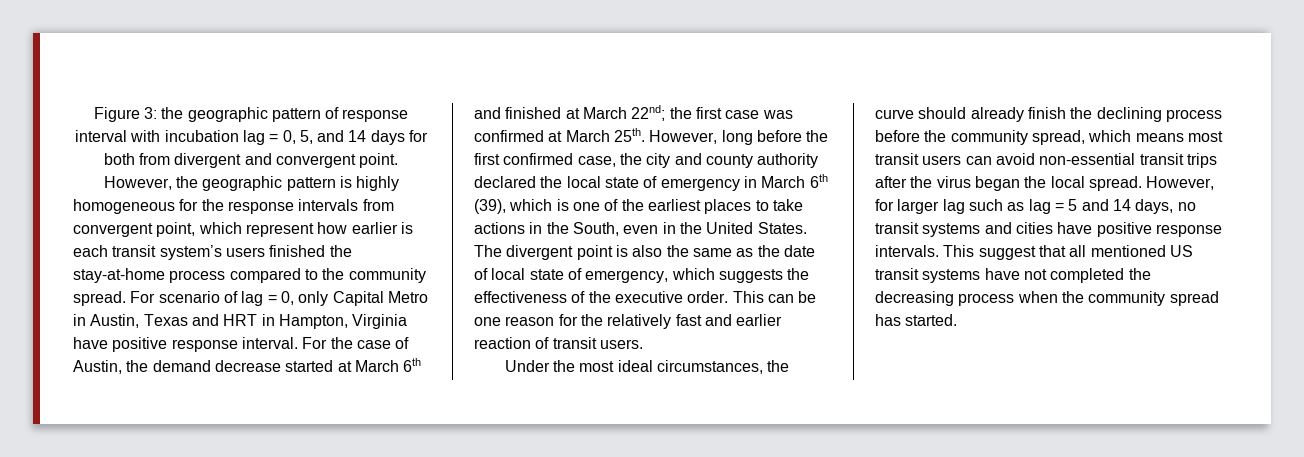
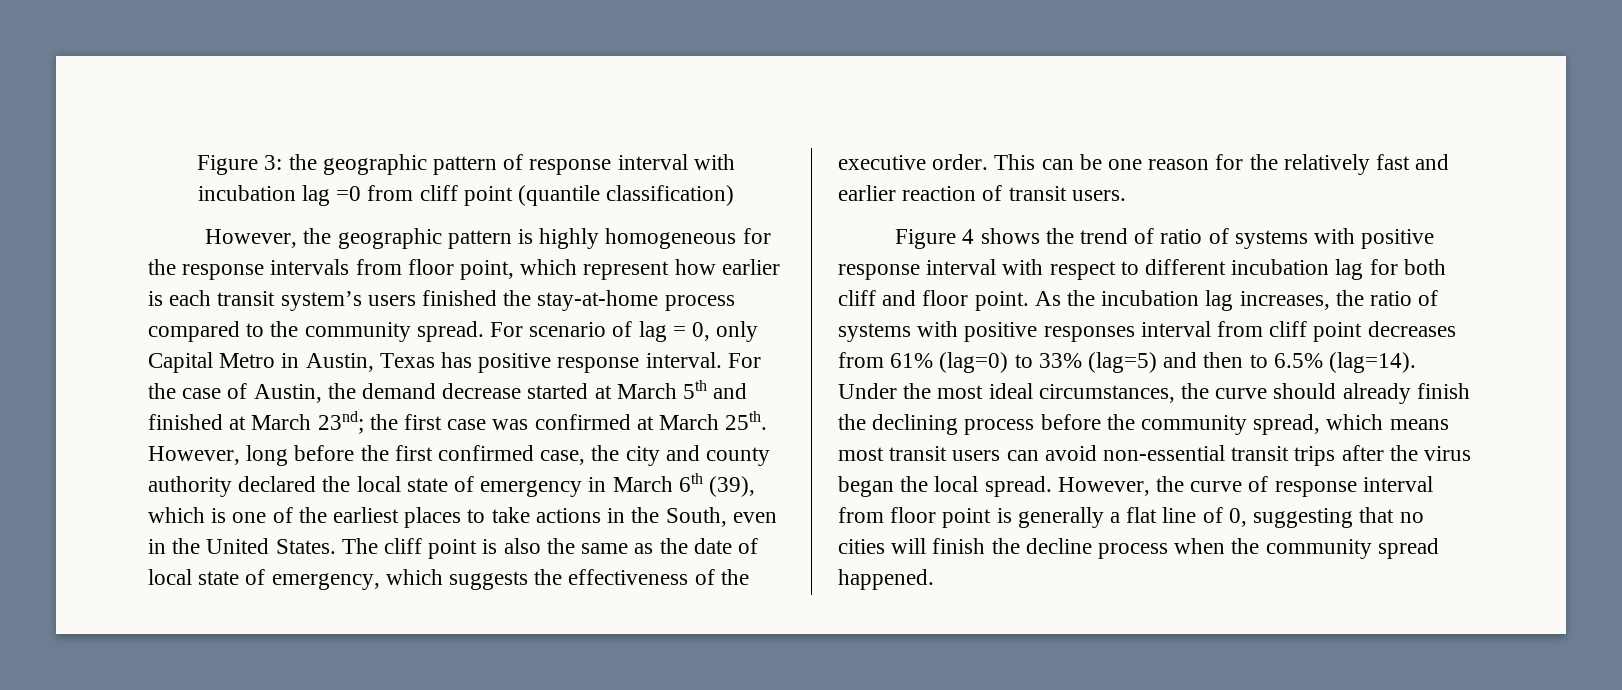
- Figure 3: the geographic pattern of response interval with incubation lag = 0, 5, and 14 days for both from divergent and convergent point.
+ Figure 3: the geographic pattern of response interval with incubation lag =0 from cliff point (quantile classification)
- However, the geographic pattern is highly homogeneous for the response intervals from convergent point, which represent how earlier is each transit system’s users finished the stay-at-home process compared to the community spread.
+ However, the geographic pattern is highly homogeneous for the response intervals from floor point, which represent how earlier is each transit system’s users finished the stay-at-home process compared to the community spread.
- For scenario of lag = 0, only Capital Metro in Austin, Texas and HRT in Hampton, Virginia have positive response interval.
+ For scenario of lag = 0, only Capital Metro in Austin, Texas has positive response interval.
- For the case of Austin, the demand decrease started at March 6th and finished at March 22nd; the first case was confirmed at March 25th.
+ For the case of Austin, the demand decrease started at March 5th and finished at March 23nd; the first case was confirmed at March 25th.
- The divergent point is also the same as the date of local state of emergency, which suggests the effectiveness of the executive order.
+ The cliff point is also the same as the date of local state of emergency, which suggests the effectiveness of the executive order.
+ Figure 4 shows the trend of ratio of systems with positive response interval with respect to different incubation lag for both cliff and floor point. As the incubation lag increases, the ratio of systems with positive responses interval from cliff point decreases from 61% (lag=0) to 33% (lag=5) and then to 6.5% (lag=14).
- However, for larger lag such as lag = 5 and 14 days, no transit systems and cities have positive response intervals. This suggest that all mentioned US transit systems have not completed the decreasing process when the community spread has started.
+ However, the curve of response interval from floor point is generally a flat line of 0, suggesting that no cities will finish the decline process when the community spread happened.

